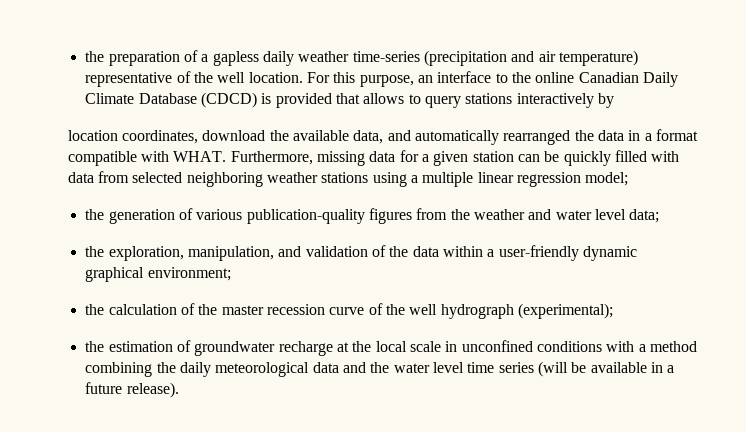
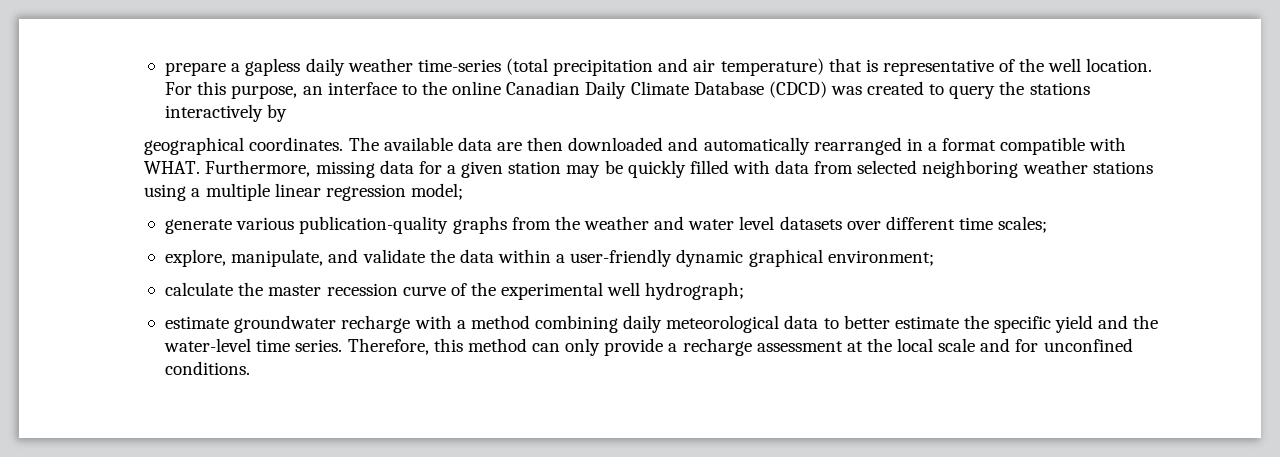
- the preparation of a gapless daily weather time-series (precipitation and air temperature) representative of the well location.
+ prepare a gapless daily weather time-series (total precipitation and air temperature) that is representative of the well location.
- For this purpose, an interface to the online Canadian Daily Climate Database (CDCD) is provided that allows to query stations interactively by
+ For this purpose, an interface to the online Canadian Daily Climate Database (CDCD) was created to query the stations interactively by
- location coordinates, download the available data, and automatically rearranged the data in a format compatible with WHAT.
+ geographical coordinates. The available data are then downloaded and automatically rearranged in a format compatible with WHAT.
- Furthermore, missing data for a given station can be quickly filled with data from selected neighboring weather stations using a multiple linear regression model;
+ Furthermore, missing data for a given station may be quickly filled with data from selected neighboring weather stations using a multiple linear regression model;
- the generation of various publication-quality figures from the weather and water level data;
- the exploration, manipulation, and validation of the data within a user-friendly dynamic graphical environment;
+ generate various publication-quality graphs from the weather and water level datasets over different time scales;
+ explore, manipulate, and validate the data within a user-friendly dynamic graphical environment;
- the calculation of the master recession curve of the well hydrograph (experimental);
- the estimation of groundwater recharge at the local scale in unconfined conditions with a method combining the daily meteorological data and the water level time series (will be available in a future release).
+ calculate the master recession curve of the experimental well hydrograph;
+ estimate groundwater recharge with a method combining daily meteorological data to better estimate the specific yield and the water-level time series. Therefore, this method can only provide a recharge assessment at the local scale and for unconfined conditions.

